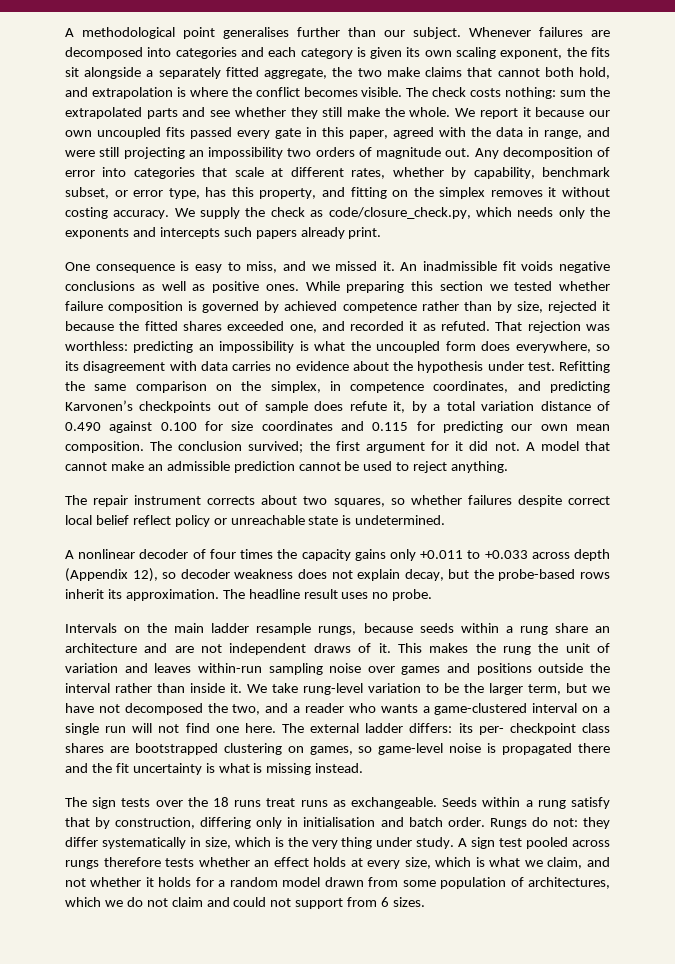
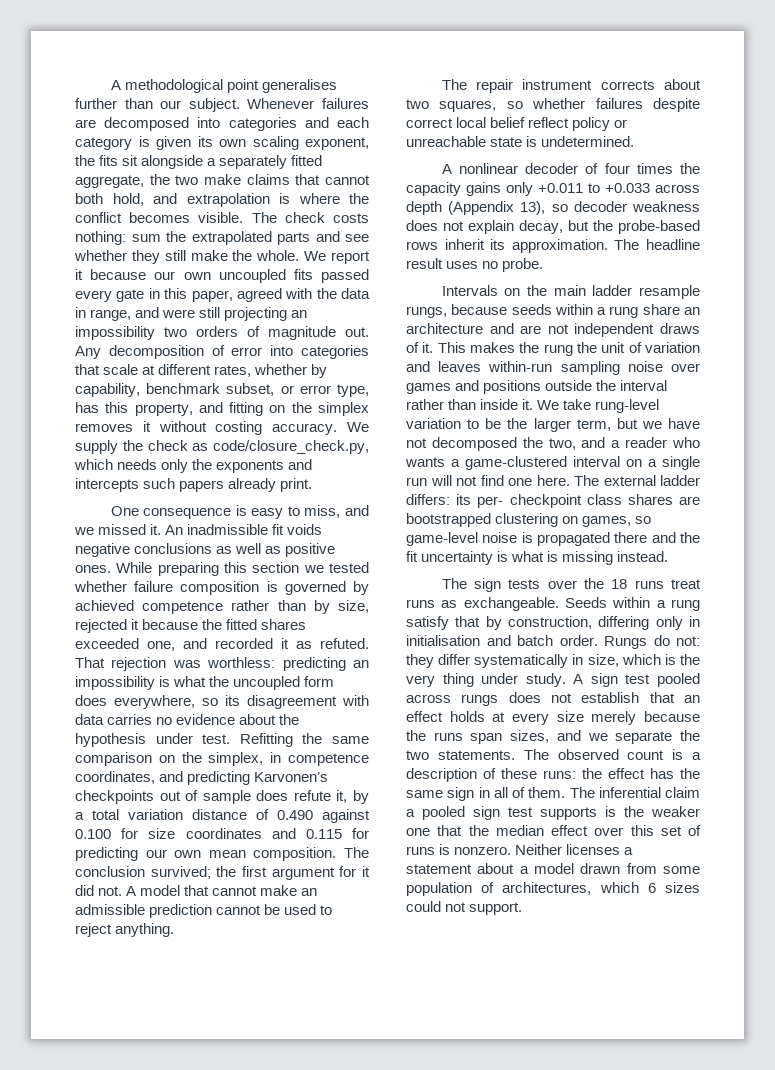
- A nonlinear decoder of four times the capacity gains only +0.011 to +0.033 across depth (Appendix 12), so decoder weakness does not explain decay, but the probe-based rows inherit its approximation.
+ A nonlinear decoder of four times the capacity gains only +0.011 to +0.033 across depth (Appendix 13), so decoder weakness does not explain decay, but the probe-based rows inherit its approximation.
- A sign test pooled across rungs therefore tests whether an effect holds at every size, which is what we claim, and not whether it holds for a random model drawn from some population of architectures, which we do not claim and could not support from 6 sizes.
+ A sign test pooled across rungs does not establish that an effect holds at every size merely because the runs span sizes, and we separate the two statements. The observed count is a description of these runs: the effect has the same sign in all of them. The inferential claim a pooled sign test supports is the weaker one that the median effect over this set of runs is nonzero. Neither licenses a statement about a model drawn from some population of architectures, which 6 sizes could not support.

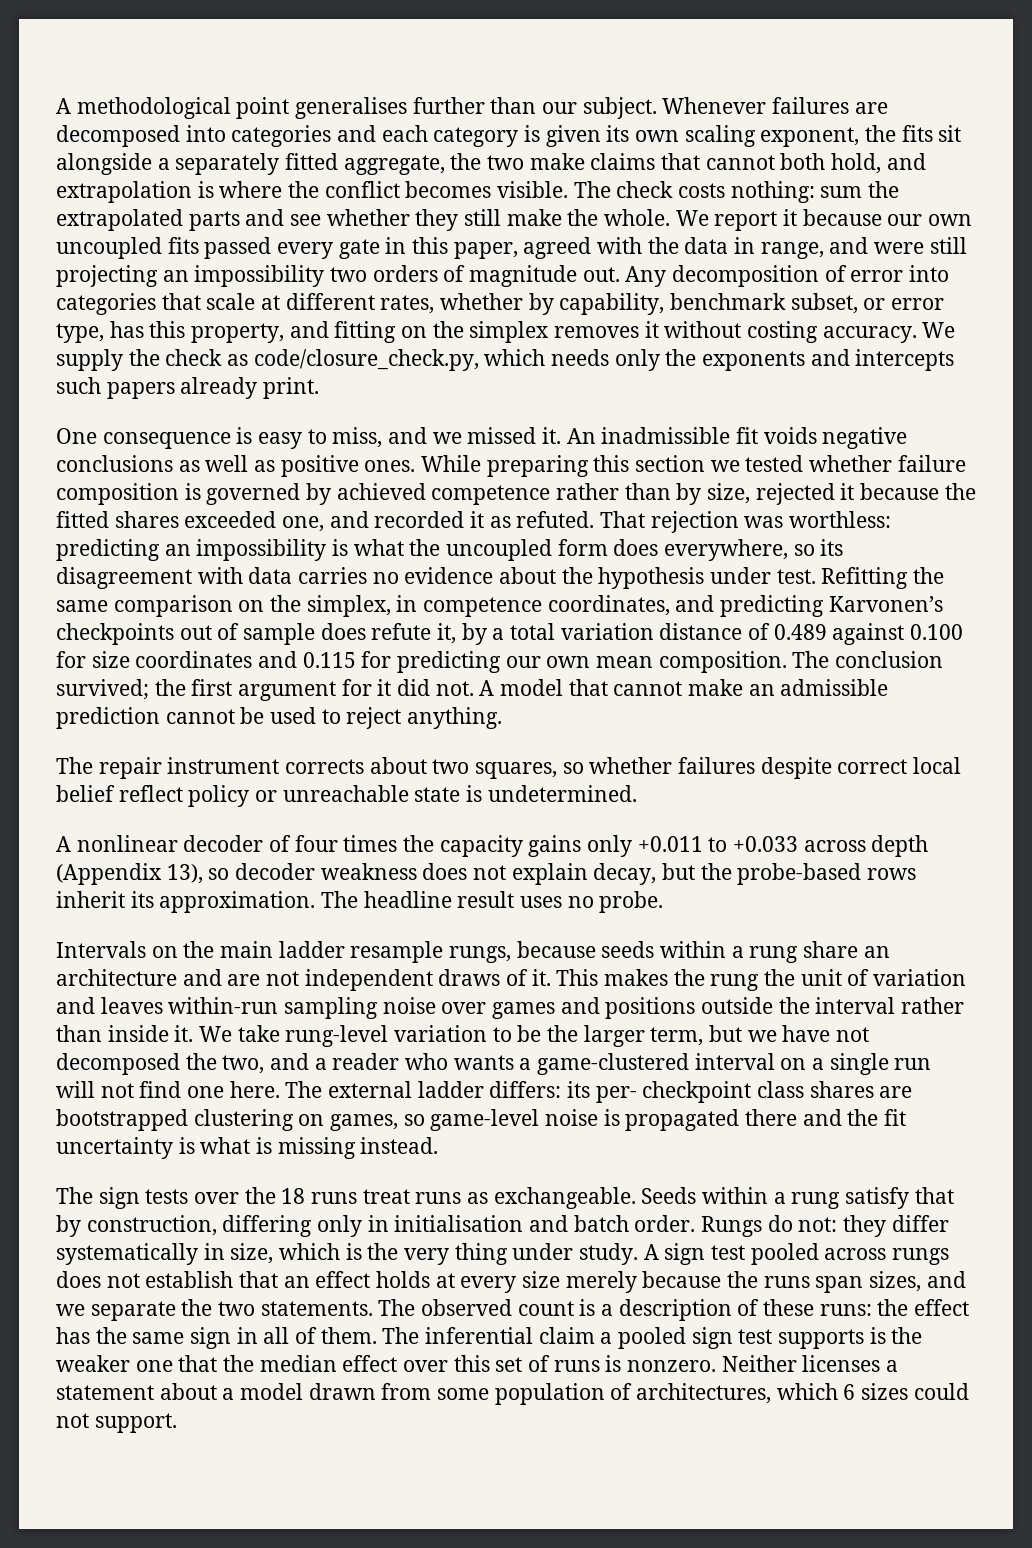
- Refitting the same comparison on the simplex, in competence coordinates, and predicting Karvonen’s checkpoints out of sample does refute it, by a total variation distance of 0.490 against 0.100 for size coordinates and 0.115 for predicting our own mean composition.
+ Refitting the same comparison on the simplex, in competence coordinates, and predicting Karvonen’s checkpoints out of sample does refute it, by a total variation distance of 0.489 against 0.100 for size coordinates and 0.115 for predicting our own mean composition.

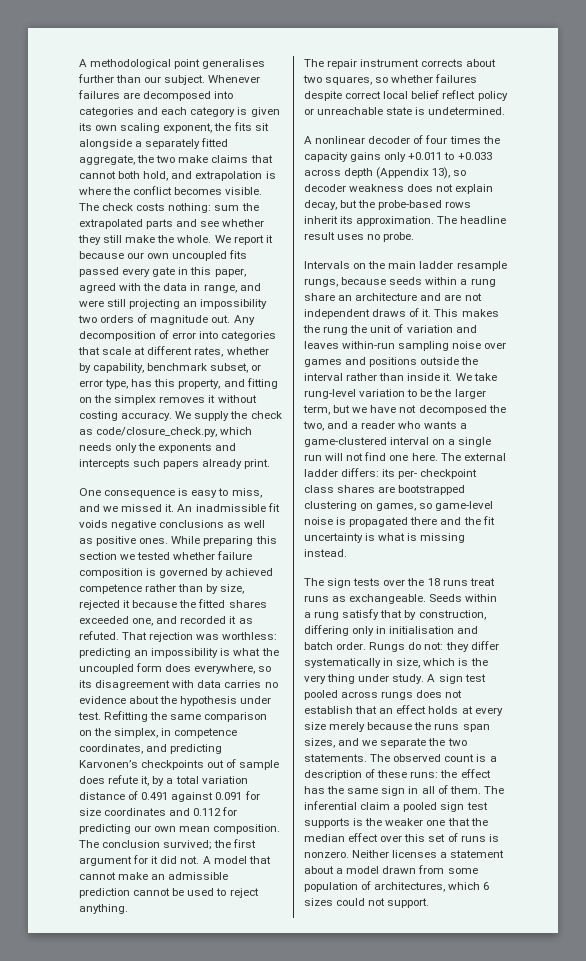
- Refitting the same comparison on the simplex, in competence coordinates, and predicting Karvonen’s checkpoints out of sample does refute it, by a total variation distance of 0.489 against 0.100 for size coordinates and 0.115 for predicting our own mean composition.
+ Refitting the same comparison on the simplex, in competence coordinates, and predicting Karvonen’s checkpoints out of sample does refute it, by a total variation distance of 0.491 against 0.091 for size coordinates and 0.112 for predicting our own mean composition.

